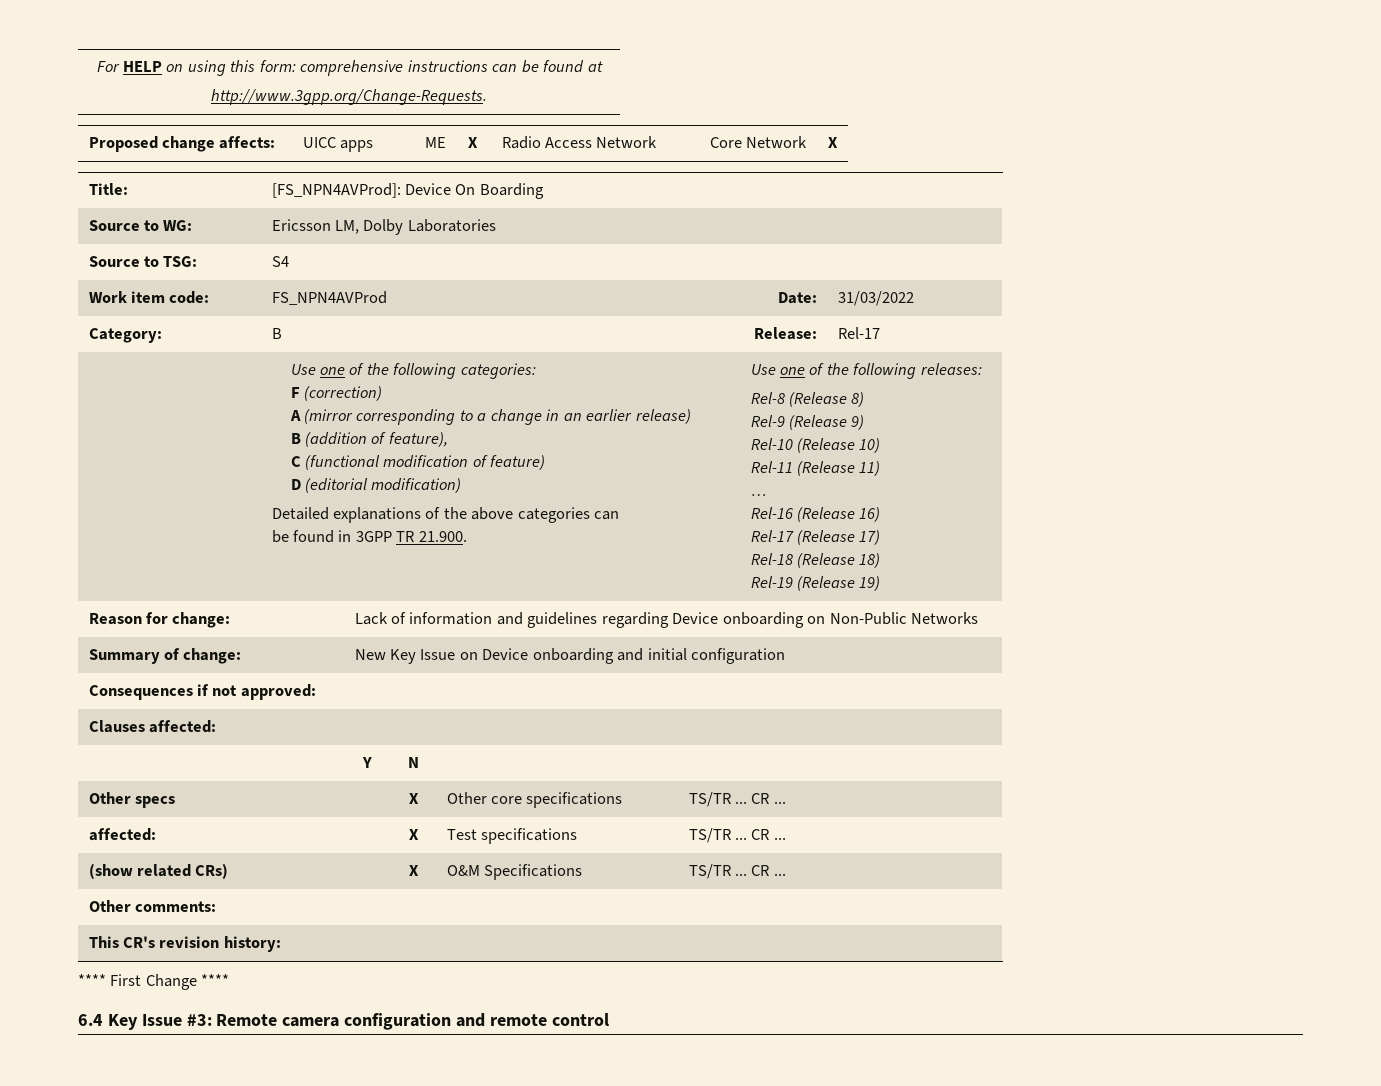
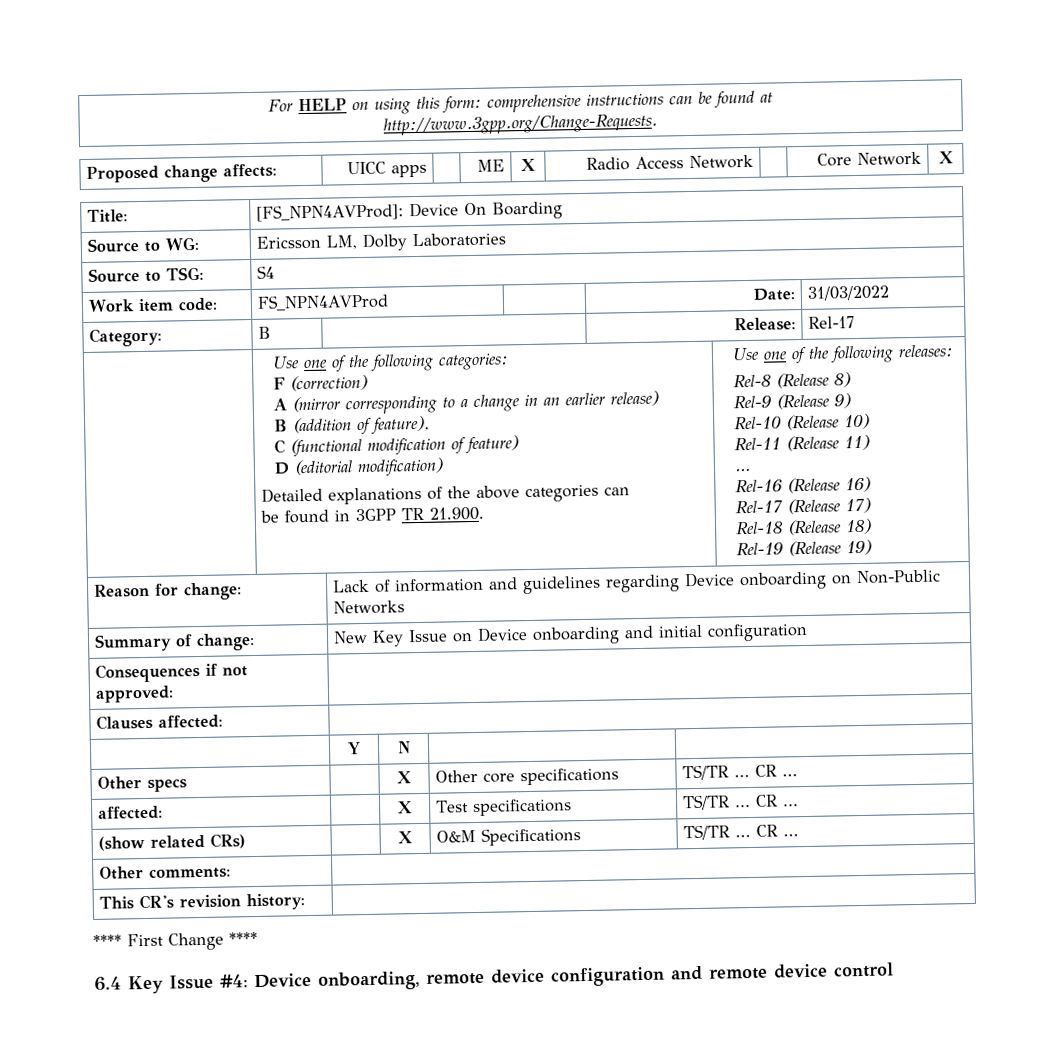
- 6.4 Key Issue #3: Remote camera configuration and remote control
+ 6.4 Key Issue #4: Device onboarding, remote device configuration and remote device control

